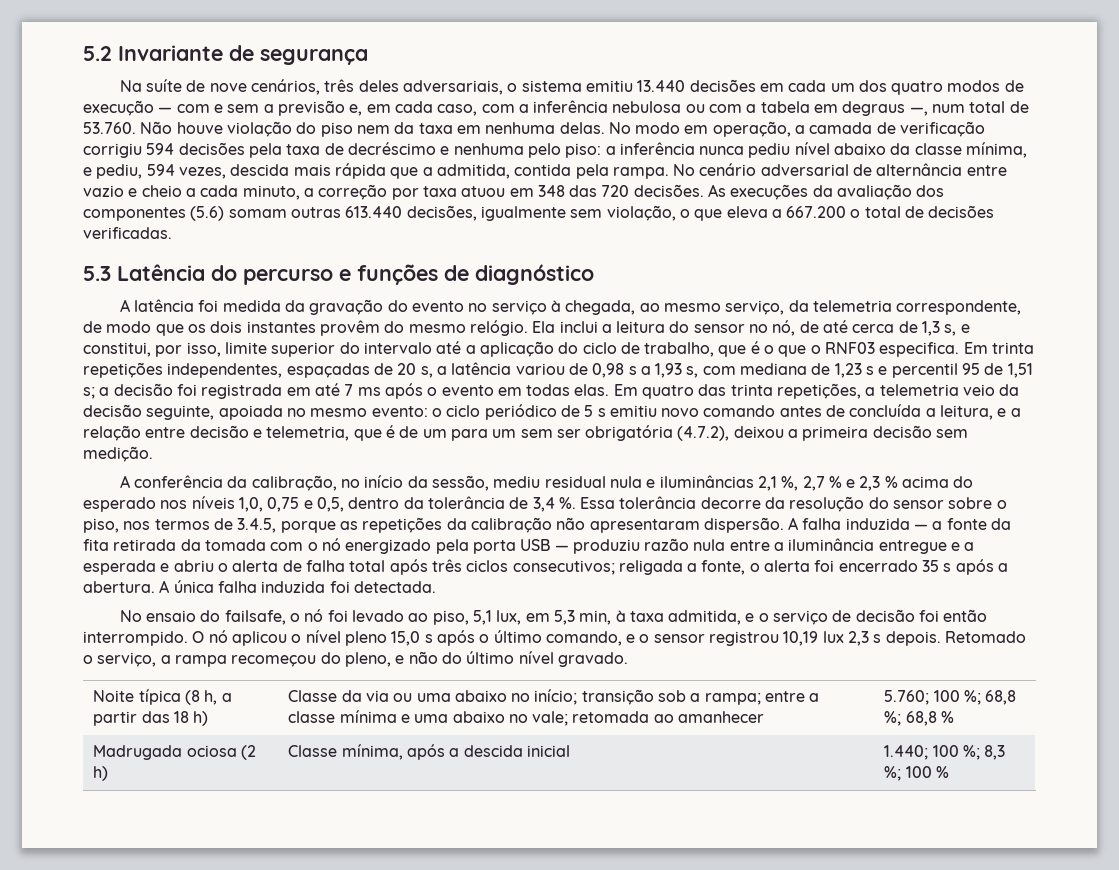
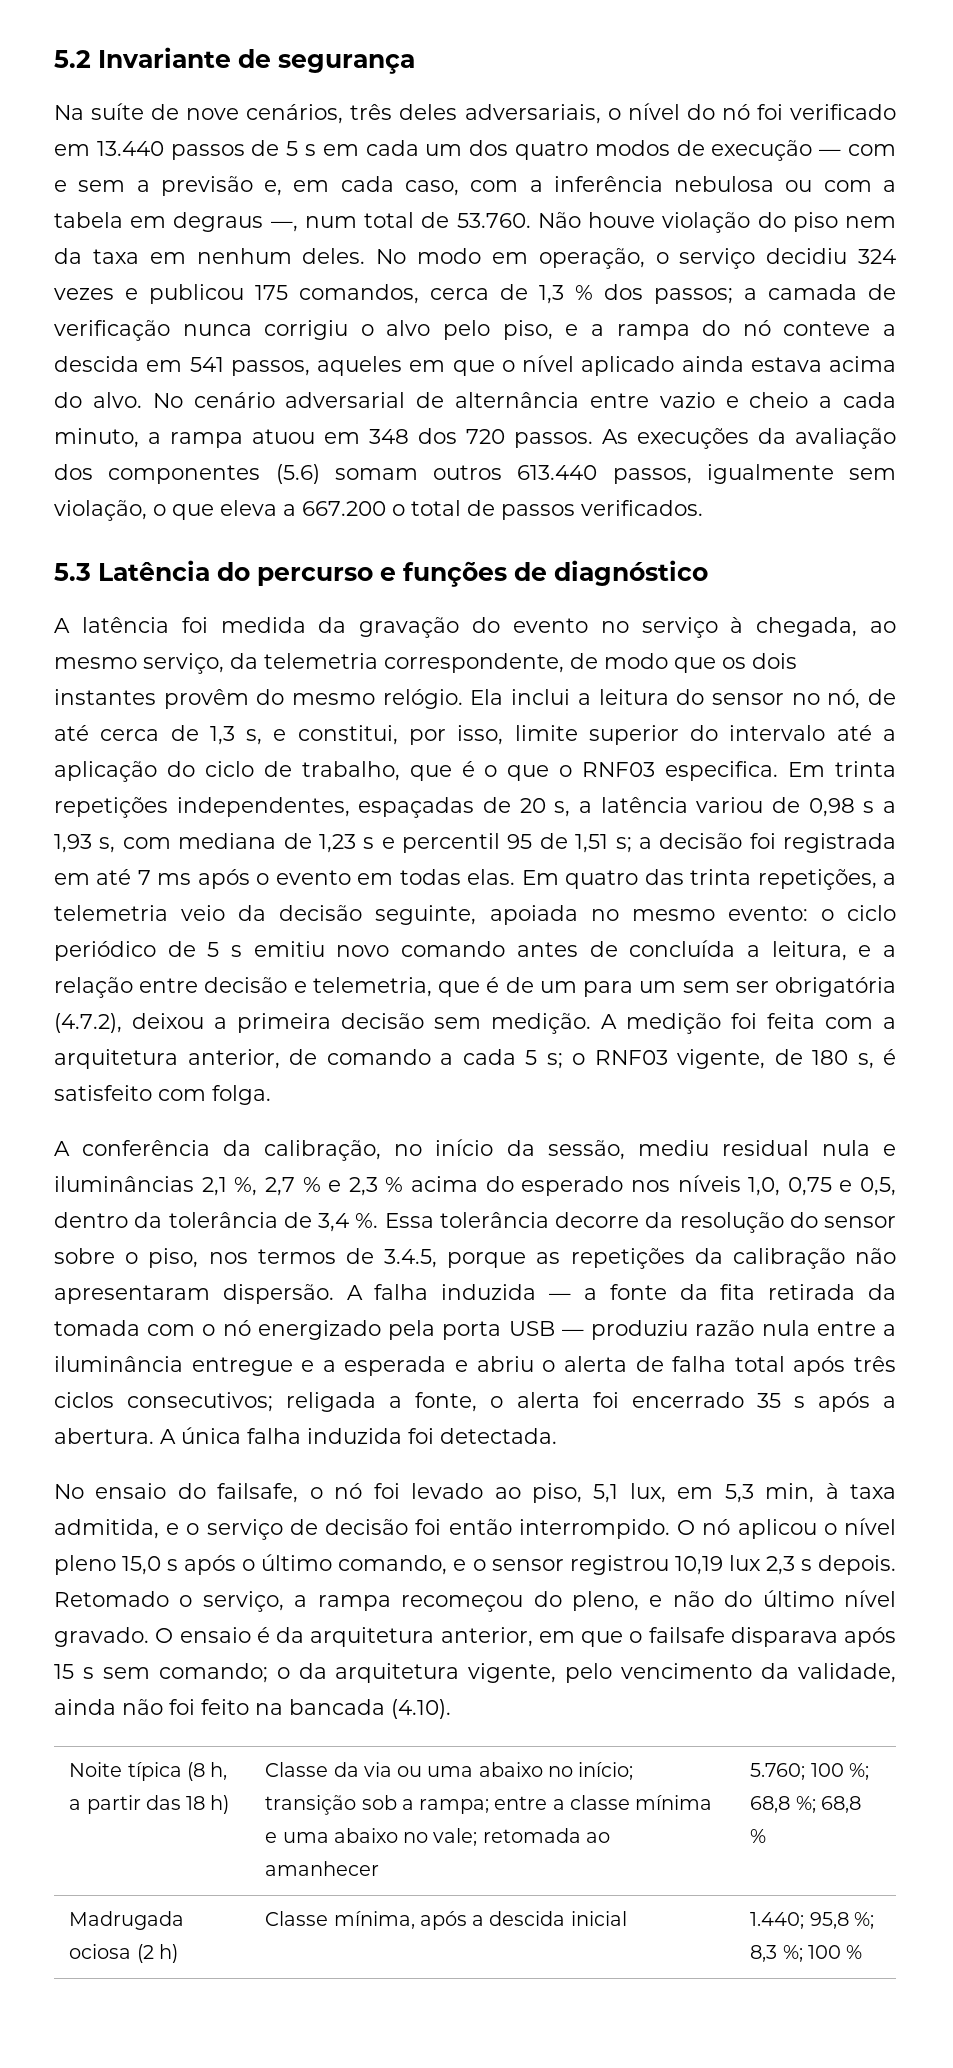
- Na suíte de nove cenários, três deles adversariais, o sistema emitiu 13.440 decisões em cada um dos quatro modos de execução — com e sem a previsão e, em cada caso, com a inferência nebulosa ou com a tabela em degraus —, num total de 53.760. Não houve violação do piso nem da taxa em nenhuma delas.
+ Na suíte de nove cenários, três deles adversariais, o nível do nó foi verificado em 13.440 passos de 5 s em cada um dos quatro modos de execução — com e sem a previsão e, em cada caso, com a inferência nebulosa ou com a tabela em degraus —, num total de 53.760. Não houve violação do piso nem da taxa em nenhum deles.
- No modo em operação, a camada de verificação corrigiu 594 decisões pela taxa de decréscimo e nenhuma pelo piso: a inferência nunca pediu nível abaixo da classe mínima, e pediu, 594 vezes, descida mais rápida que a admitida, contida pela rampa.
+ No modo em operação, o serviço decidiu 324 vezes e publicou 175 comandos, cerca de 1,3 % dos passos; a camada de verificação nunca corrigiu o alvo pelo piso, e a rampa do nó conteve a descida em 541 passos, aqueles em que o nível aplicado ainda estava acima do alvo.
- No cenário adversarial de alternância entre vazio e cheio a cada minuto, a correção por taxa atuou em 348 das 720 decisões.
+ No cenário adversarial de alternância entre vazio e cheio a cada minuto, a rampa atuou em 348 dos 720 passos.
- As execuções da avaliação dos componentes (5.6) somam outras 613.440 decisões, igualmente sem violação, o que eleva a 667.200 o total de decisões verificadas.
+ As execuções da avaliação dos componentes (5.6) somam outros 613.440 passos, igualmente sem violação, o que eleva a 667.200 o total de passos verificados.
+ A medição foi feita com a arquitetura anterior, de comando a cada 5 s; o RNF03 vigente, de 180 s, é satisfeito com folga.
+ O ensaio é da arquitetura anterior, em que o failsafe disparava após 15 s sem comando; o da arquitetura vigente, pelo vencimento da validade, ainda não foi feito na bancada (4.10).
- Madrugada ociosa (2 h) | Classe mínima, após a descida inicial | 1.440; 100 %; 8,3 %; 100 %
+ Madrugada ociosa (2 h) | Classe mínima, após a descida inicial | 1.440; 95,8 %; 8,3 %; 100 %

